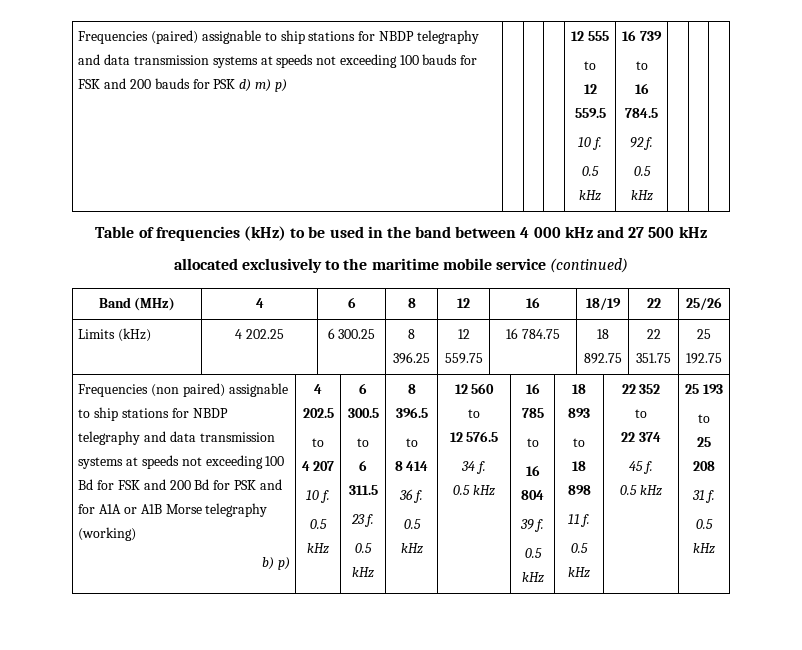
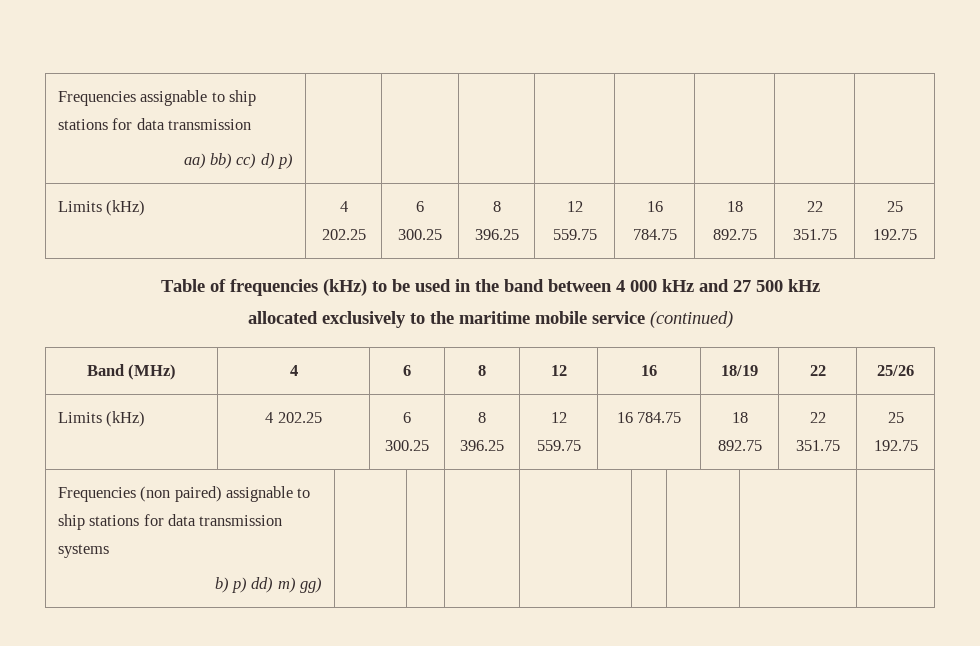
- Frequencies (paired) assignable to ship stations for NBDP telegraphy and data transmission systems at speeds not exceeding 100 bauds for FSK and 200 bauds for PSK d) m) p) | | | | 12 555
- to
- 12 559.5
- 10 f.
- 0.5 kHz | 16 739
- to
- 16 784.5
- 92 f.
- 0.5 kHz
+ Frequencies assignable to ship stations for data transmission
+ aa) bb) cc) d) p) | | | | | | | |
+ Limits (kHz) | 4 202.25 | 6 300.25 | 8 396.25 | 12 559.75 | 16 784.75 | 18 892.75 | 22 351.75 | 25 192.75
- Frequencies (non paired) assignable to ship stations for NBDP telegraphy and data transmission systems at speeds not exceeding 100 Bd for FSK and 200 Bd for PSK and for A1A or A1B Morse telegraphy (working)
- b) p) | 4 202.5
- to
- 4 207
- 10 f.
- 0.5 kHz | 6 300.5
- to
- 6 311.5
- 23 f.
- 0.5 kHz | 8 396.5
- to
- 8 414
- 36 f.
- 0.5 kHz | 12 560
- to
- 12 576.5
- 34 f.
- 0.5 kHz | 16 785
- to
- 16 804
- 39 f.
- 0.5 kHz | 18 893
- to
- 18 898
- 11 f.
- 0.5 kHz | 22 352
- to
- 22 374
- 45 f.
- 0.5 kHz | 25 193
- to
- 25 208
- 31 f.
- 0.5 kHz
+ Frequencies (non paired) assignable to ship stations for data transmission systems
+ b) p) dd) m) gg)

